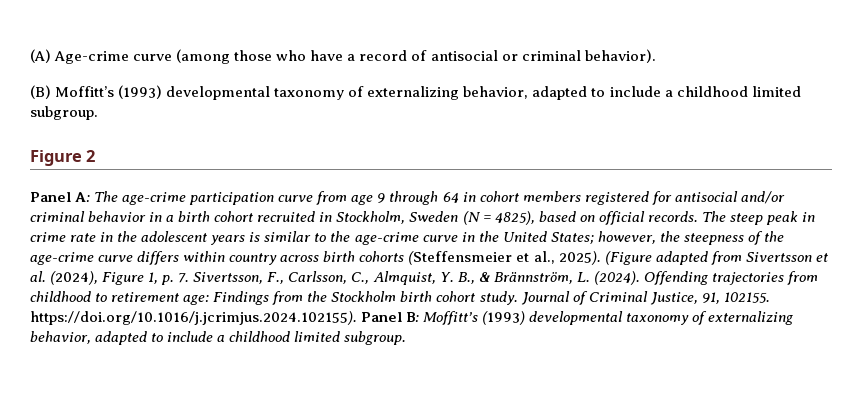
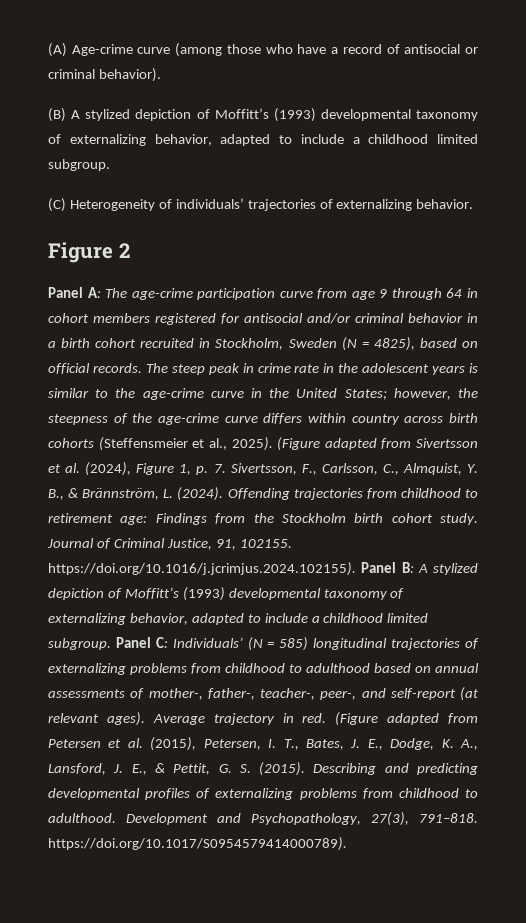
- (B) Moffitt’s (1993) developmental taxonomy of externalizing behavior, adapted to include a childhood limited subgroup.
+ (B) A stylized depiction of Moffitt’s (1993) developmental taxonomy of externalizing behavior, adapted to include a childhood limited subgroup.
+ (C) Heterogeneity of individuals’ trajectories of externalizing behavior.
- Journal of Criminal Justice, 91, 102155. https://doi.org/10.1016/j.jcrimjus.2024.102155). Panel B: Moffitt’s (1993) developmental taxonomy of externalizing behavior, adapted to include a childhood limited subgroup.
+ Journal of Criminal Justice, 91, 102155. https://doi.org/10.1016/j.jcrimjus.2024.102155). Panel B: A stylized depiction of Moffitt’s (1993) developmental taxonomy of externalizing behavior, adapted to include a childhood limited subgroup.
+ Panel C: Individuals’ (N = 585) longitudinal trajectories of externalizing problems from childhood to adulthood based on annual assessments of mother-, father-, teacher-, peer-, and self-report (at relevant ages). Average trajectory in red. (Figure adapted from Petersen et al. (2015), Petersen, I. T., Bates, J. E., Dodge, K. A., Lansford, J. E., & Pettit, G. S. (2015). Describing and predicting developmental profiles of externalizing problems from childhood to adulthood. Development and Psychopathology, 27(3), 791–818. https://doi.org/10.1017/S0954579414000789).

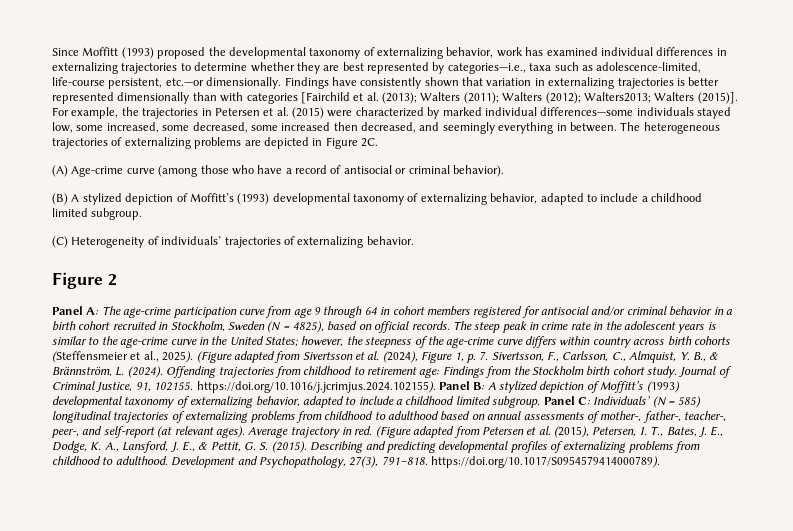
+ Since Moffitt (1993) proposed the developmental taxonomy of externalizing behavior, work has examined individual differences in externalizing trajectories to determine whether they are best represented by categories—i.e., taxa such as adolescence-limited, life-course persistent, etc.—or dimensionally. Findings have consistently shown that variation in externalizing trajectories is better represented dimensionally than with categories [Fairchild et al. (2013); Walters (2011); Walters (2012); Walters2013; Walters (2015)]. For example, the trajectories in Petersen et al. (2015) were characterized by marked individual differences—some individuals stayed low, some increased, some decreased, some increased then decreased, and seemingly everything in between. The heterogeneous trajectories of externalizing problems are depicted in Figure 2C.

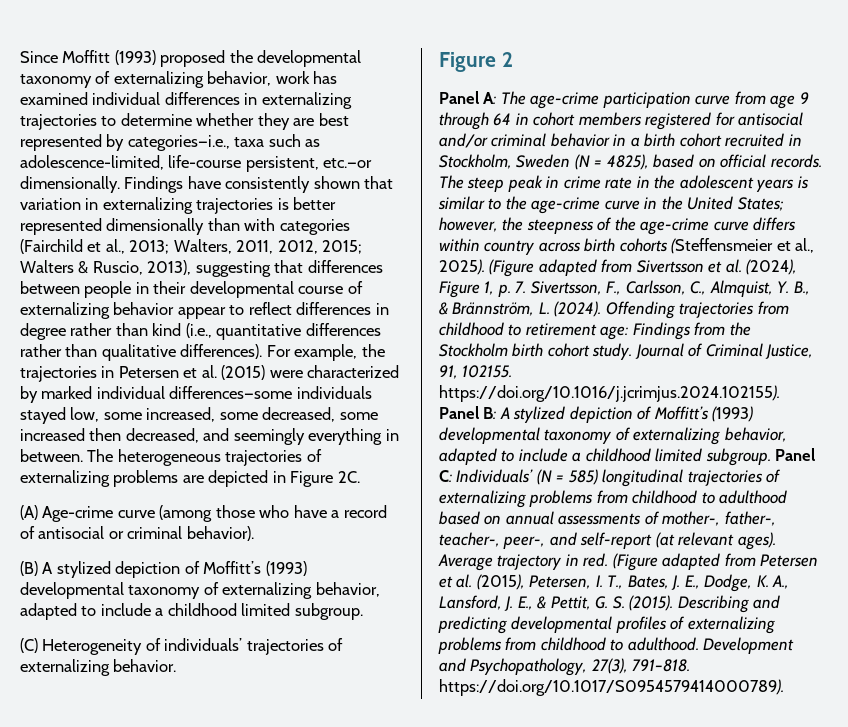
- Findings have consistently shown that variation in externalizing trajectories is better represented dimensionally than with categories [Fairchild et al. (2013); Walters (2011); Walters (2012); Walters2013; Walters (2015)].
+ Findings have consistently shown that variation in externalizing trajectories is better represented dimensionally than with categories (Fairchild et al., 2013; Walters, 2011, 2012, 2015; Walters & Ruscio, 2013), suggesting that differences between people in their developmental course of externalizing behavior appear to reflect differences in degree rather than kind (i.e., quantitative differences rather than qualitative differences).

